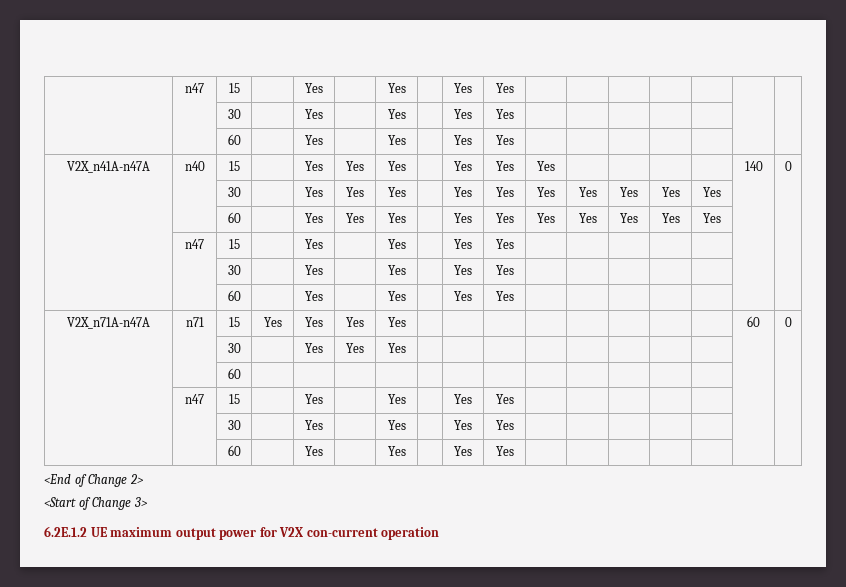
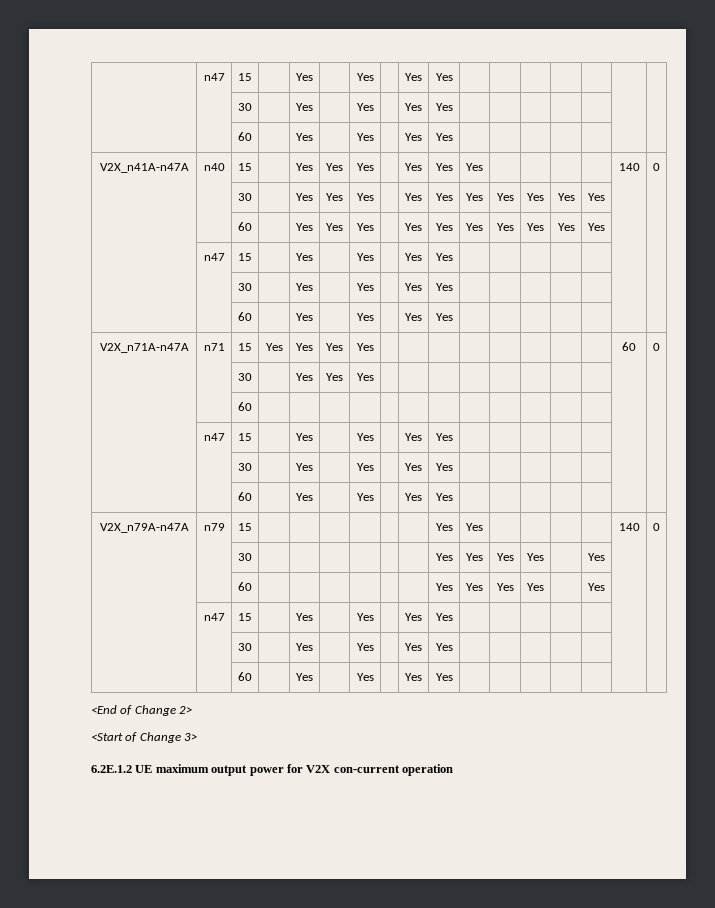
+ V2X_n79A-n47A | n79 | 15 | | | | | | | Yes | Yes | | | | | 140 | 0
+ | | 30 | | | | | | | Yes | Yes | Yes | Yes | | Yes | |
+ | | 60 | | | | | | | Yes | Yes | Yes | Yes | | Yes | |
+ | n47 | 15 | | Yes | | Yes | | Yes | Yes | | | | | | |
+ | | 30 | | Yes | | Yes | | Yes | Yes | | | | | | |
+ | | 60 | | Yes | | Yes | | Yes | Yes | | | | | | |

